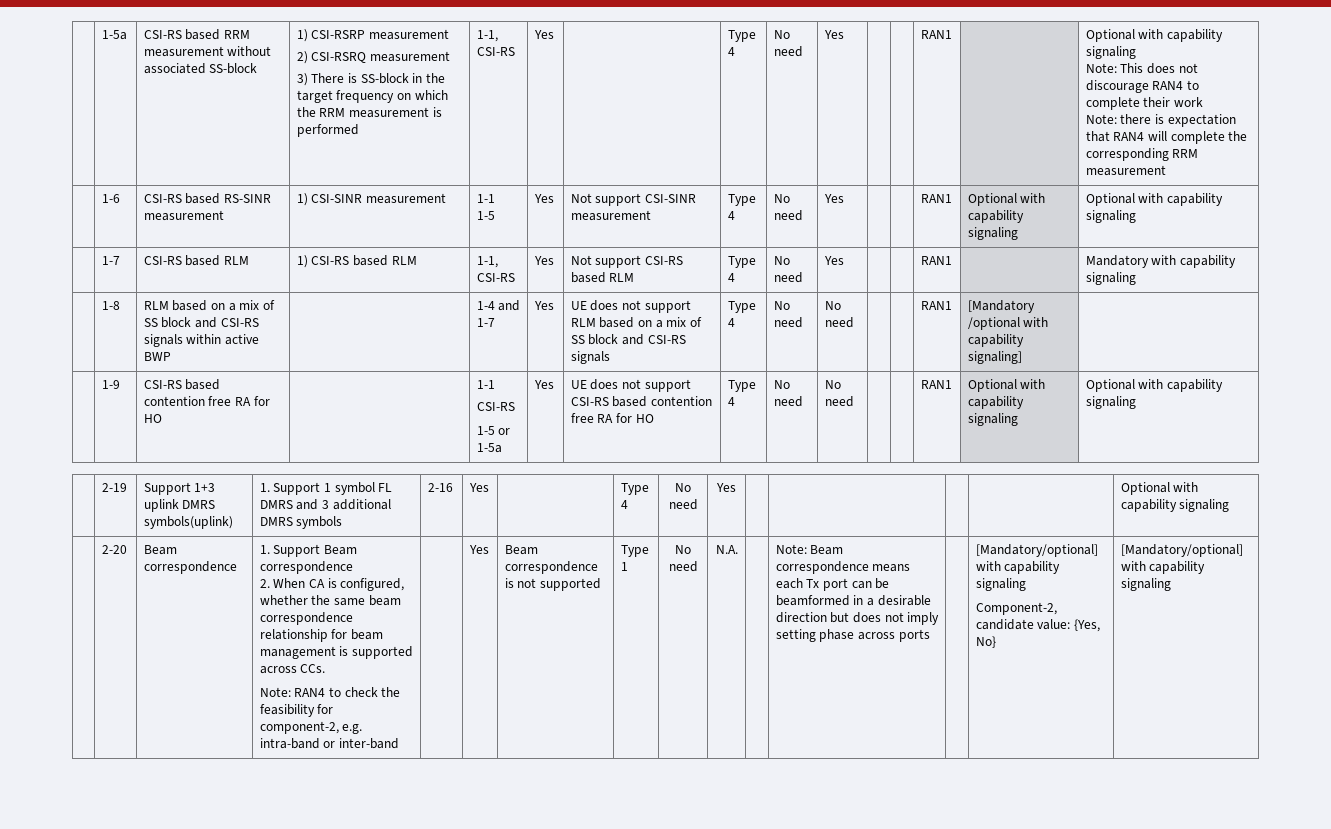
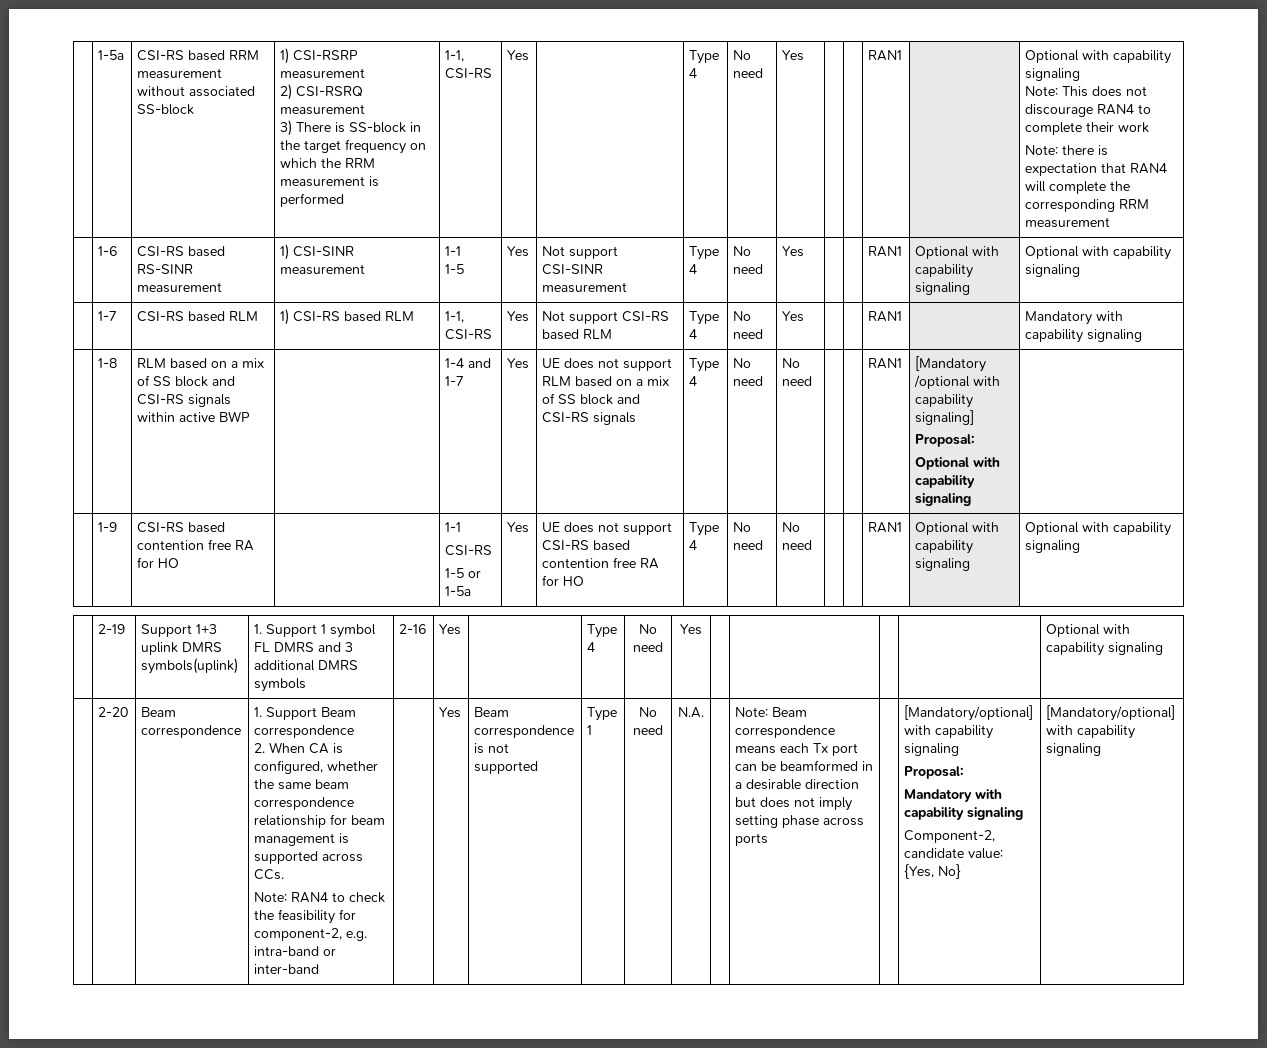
  [Mandatory /optional with capability signaling]
+ Proposal:
+ Optional with capability signaling
  Note: Beam correspondence means each Tx port can be beamformed in a desirable direction but does not imply setting phase across ports | | [Mandatory/optional] with capability signaling
+ Proposal:
+ Mandatory with capability signaling

